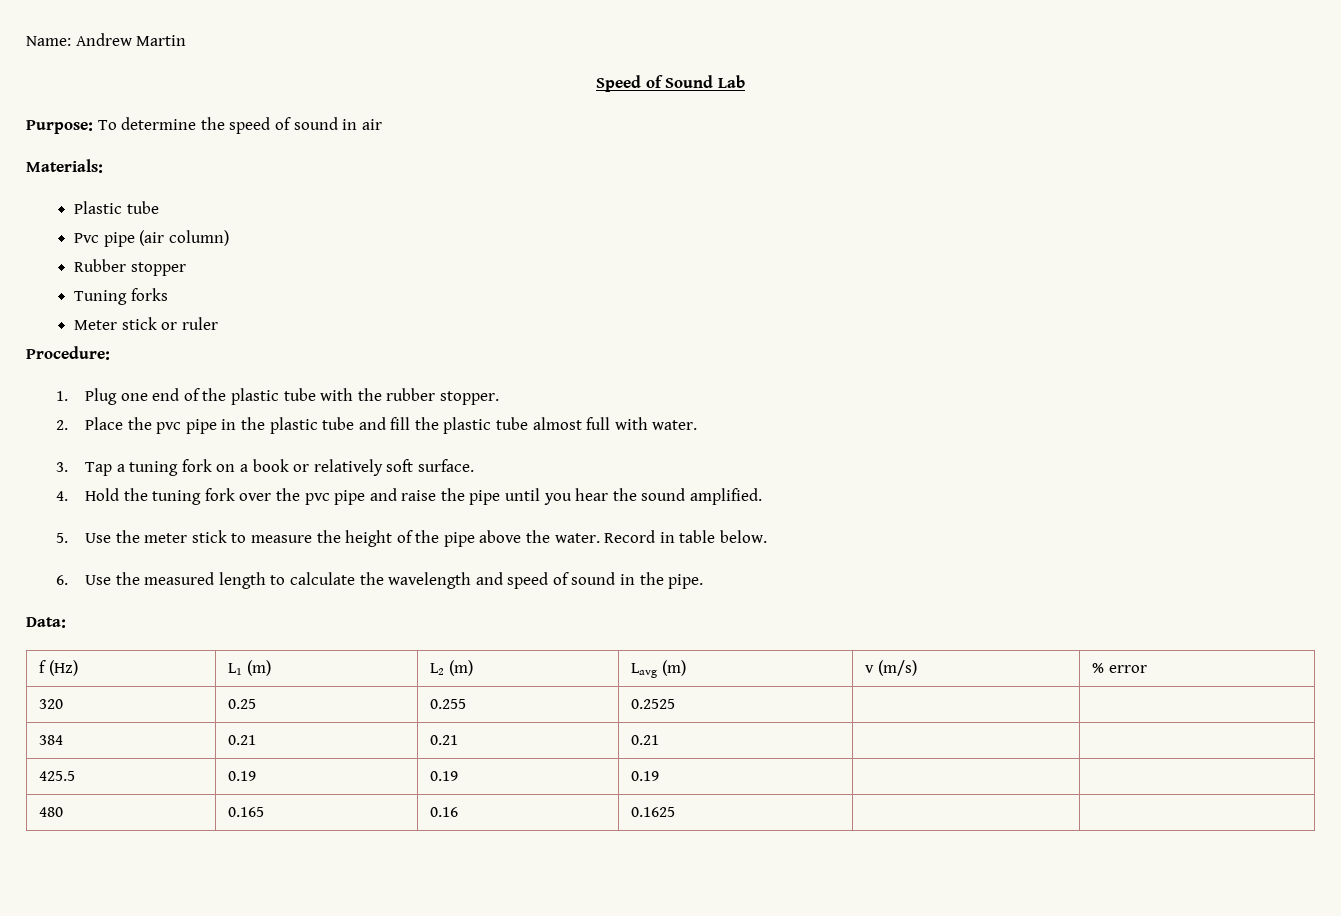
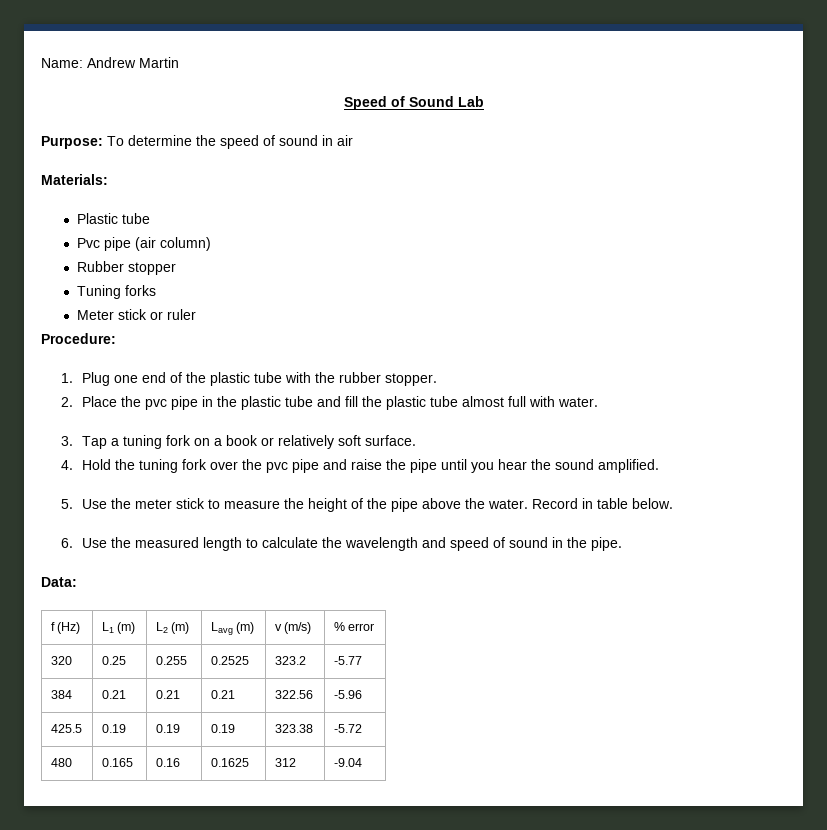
- 320 | 0.25 | 0.255 | 0.2525 | |
+ 320 | 0.25 | 0.255 | 0.2525 | 323.2 | -5.77
- 384 | 0.21 | 0.21 | 0.21 | |
+ 384 | 0.21 | 0.21 | 0.21 | 322.56 | -5.96
- 425.5 | 0.19 | 0.19 | 0.19 | |
+ 425.5 | 0.19 | 0.19 | 0.19 | 323.38 | -5.72
- 480 | 0.165 | 0.16 | 0.1625 | |
+ 480 | 0.165 | 0.16 | 0.1625 | 312 | -9.04

